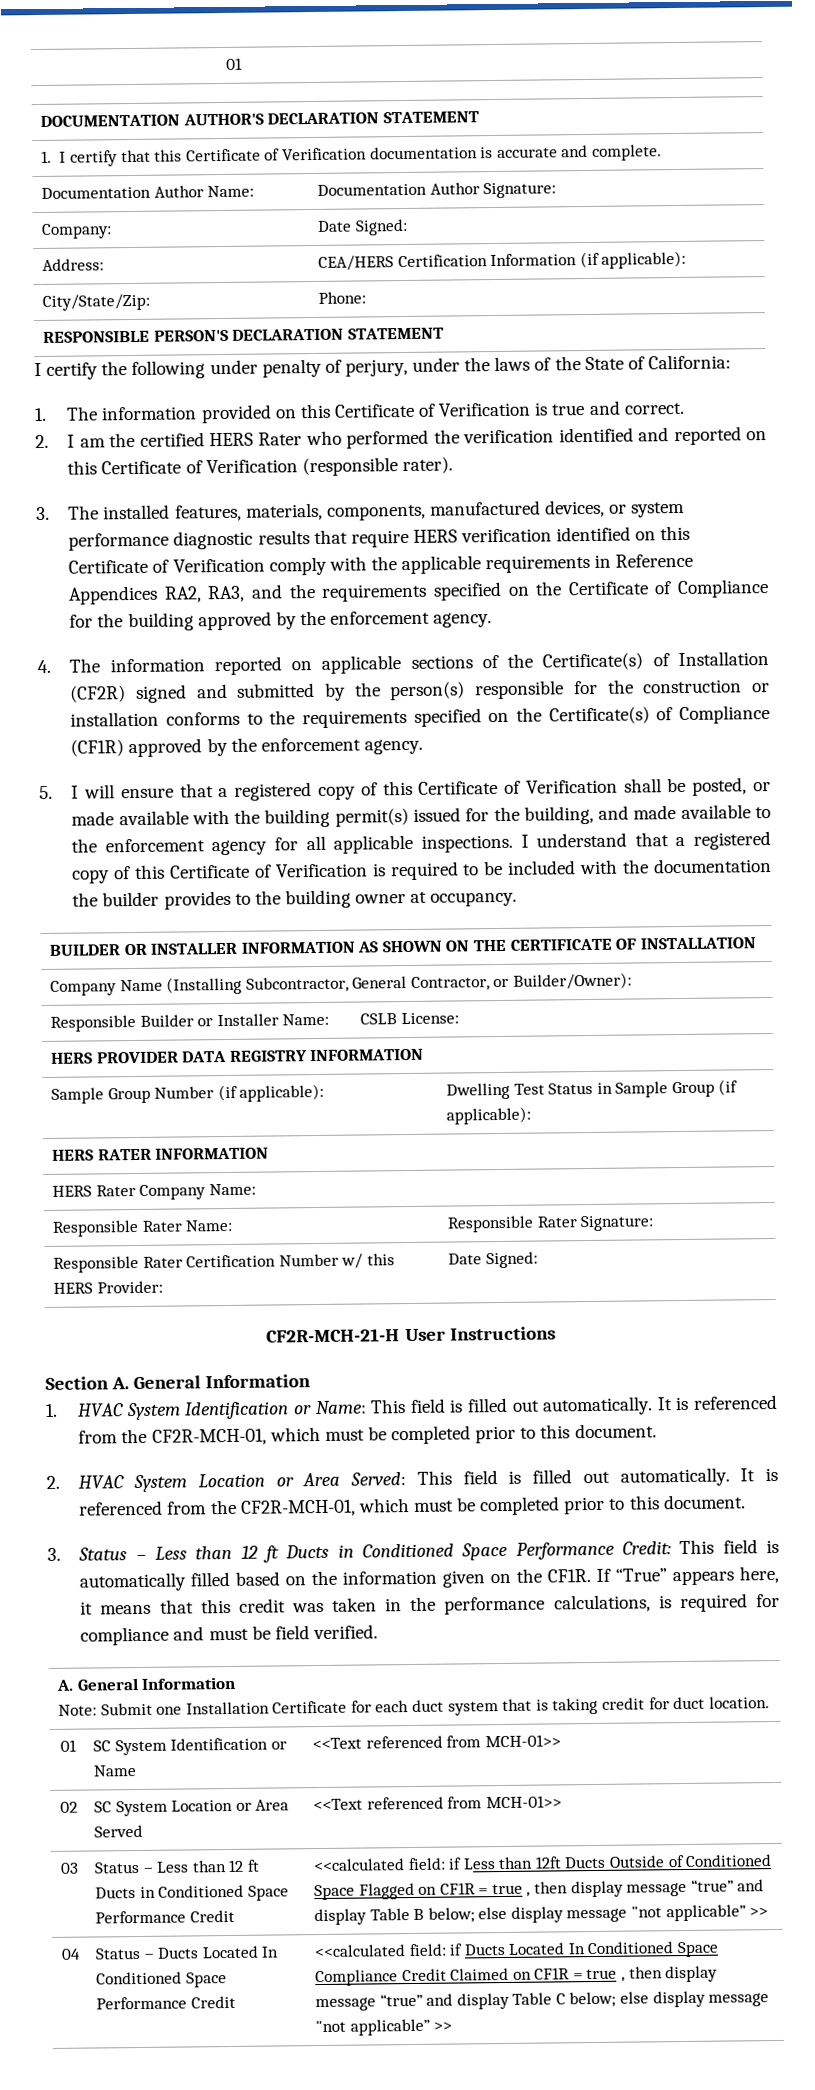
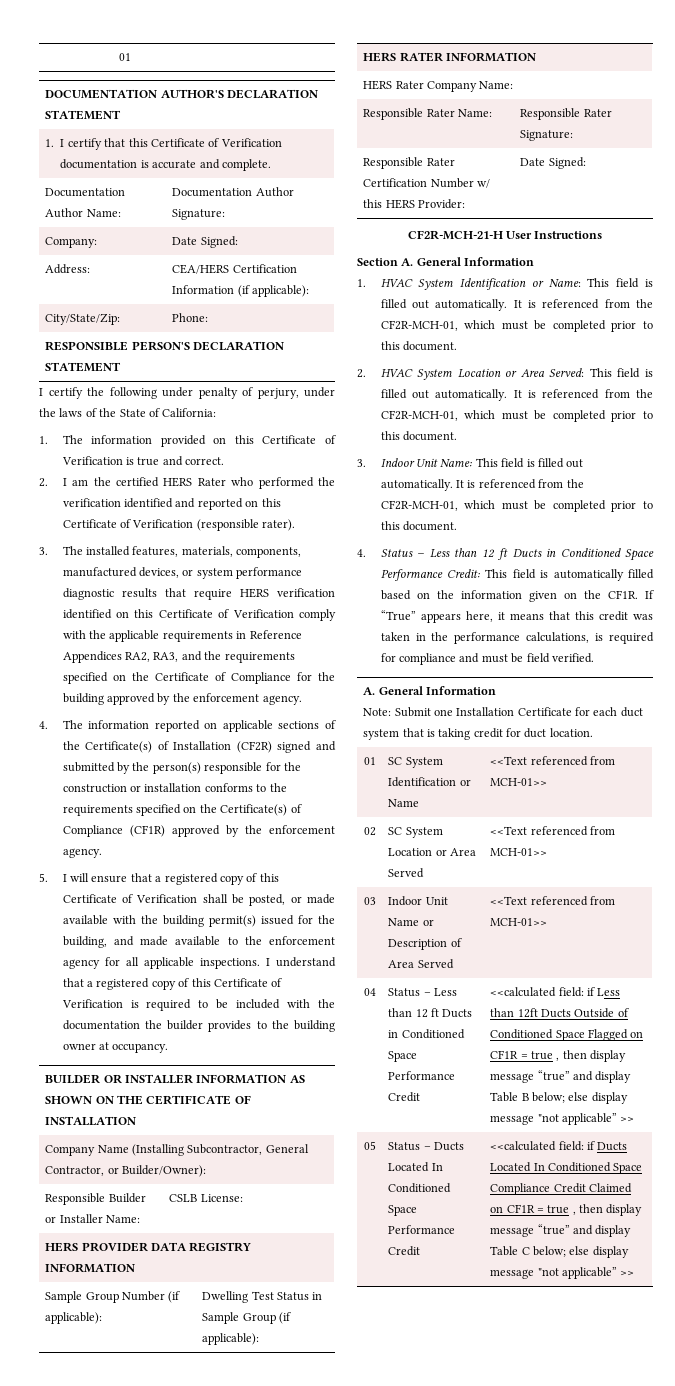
- 3. Status – Less than 12 ft Ducts in Conditioned Space Performance Credit: This field is automatically filled based on the information given on the CF1R.
+ 3. Indoor Unit Name: This field is filled out automatically. It is referenced from the CF2R-MCH-01, which must be completed prior to this document.
+ 4. Status – Less than 12 ft Ducts in Conditioned Space Performance Credit: This field is automatically filled based on the information given on the CF1R.
+ Indoor Unit Name or Description of Area Served | <<Text referenced from MCH-01>>
+ 04
- 04
+ 05

